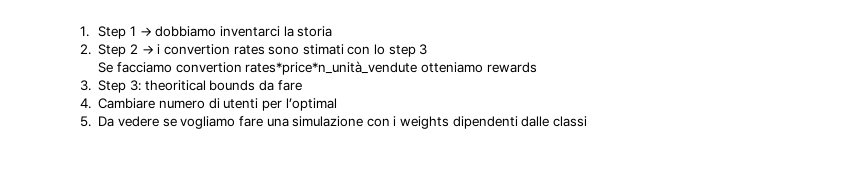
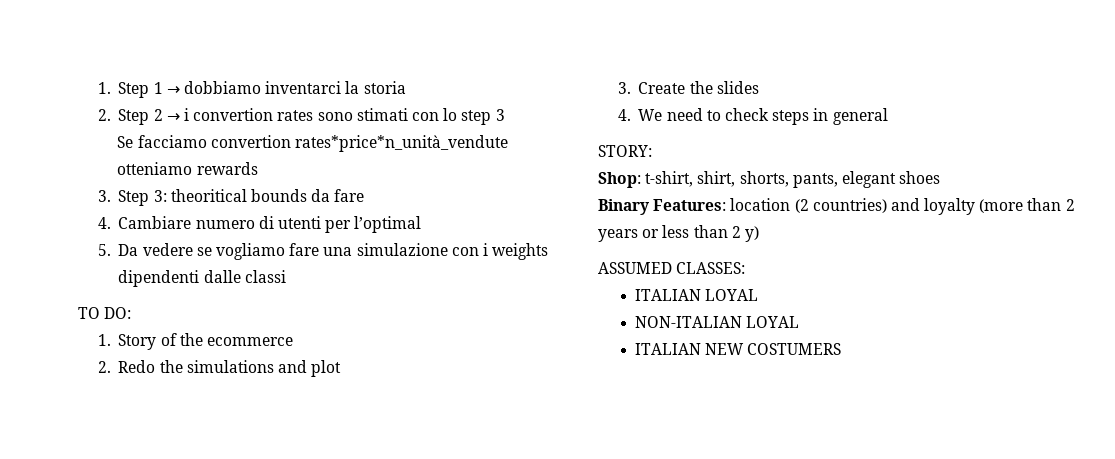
+ TO DO:
+ 1. Story of the ecommerce
+ 2. Redo the simulations and plot
+ 3. Create the slides
+ 4. We need to check steps in general
+ STORY:
+ Shop: t-shirt, shirt, shorts, pants, elegant shoes
+ Binary Features: location (2 countries) and loyalty (more than 2 years or less than 2 y)
+ ASSUMED CLASSES:
+ ITALIAN LOYAL
+ NON-ITALIAN LOYAL
+ ITALIAN NEW COSTUMERS

